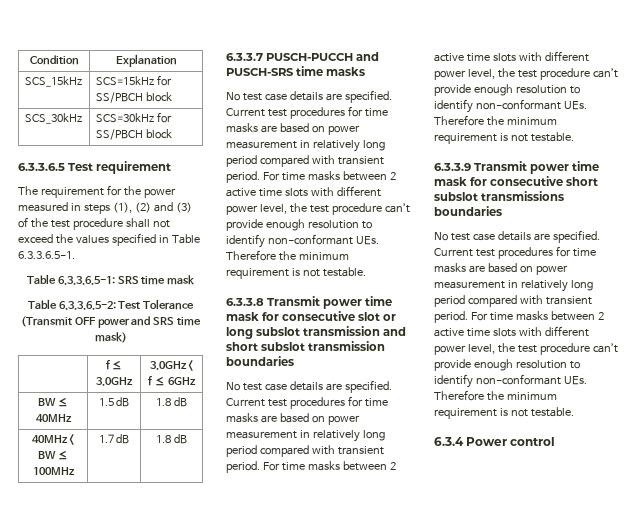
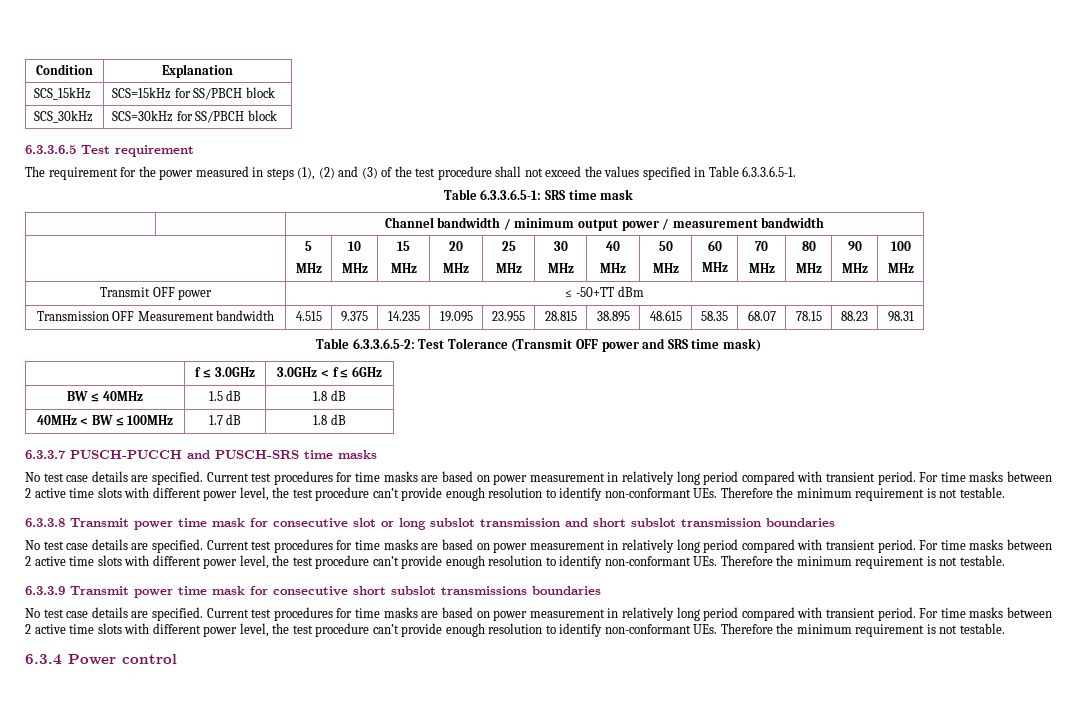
+ | | Channel bandwidth / minimum output power / measurement bandwidth
+ | 5
+ MHz | 10
+ MHz | 15
+ MHz | 20
+ MHz | 25
+ MHz | 30
+ MHz | 40
+ MHz | 50
+ MHz | 60
+ MHz | 70
+ MHz | 80
+ MHz | 90
+ MHz | 100
+ MHz
+ Transmit OFF power | ≤ -50+TT dBm
+ Transmission OFF Measurement bandwidth | 4.515 | 9.375 | 14.235 | 19.095 | 23.955 | 28.815 | 38.895 | 48.615 | 58.35 | 68.07 | 78.15 | 88.23 | 98.31

